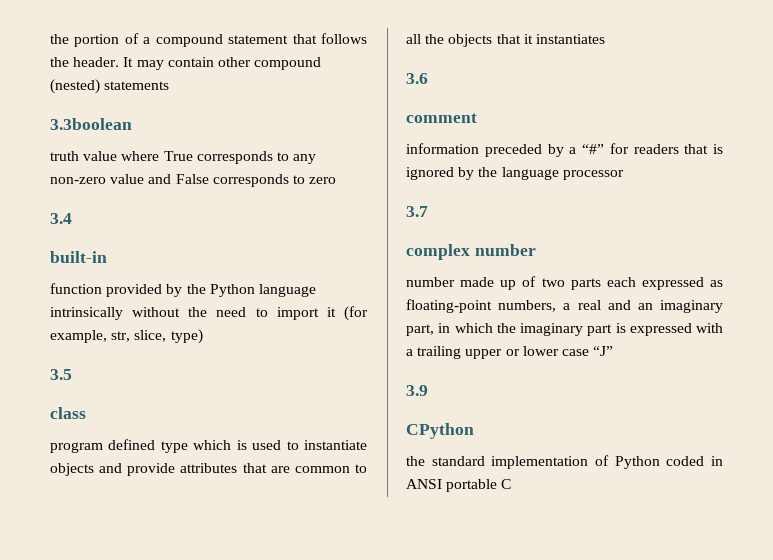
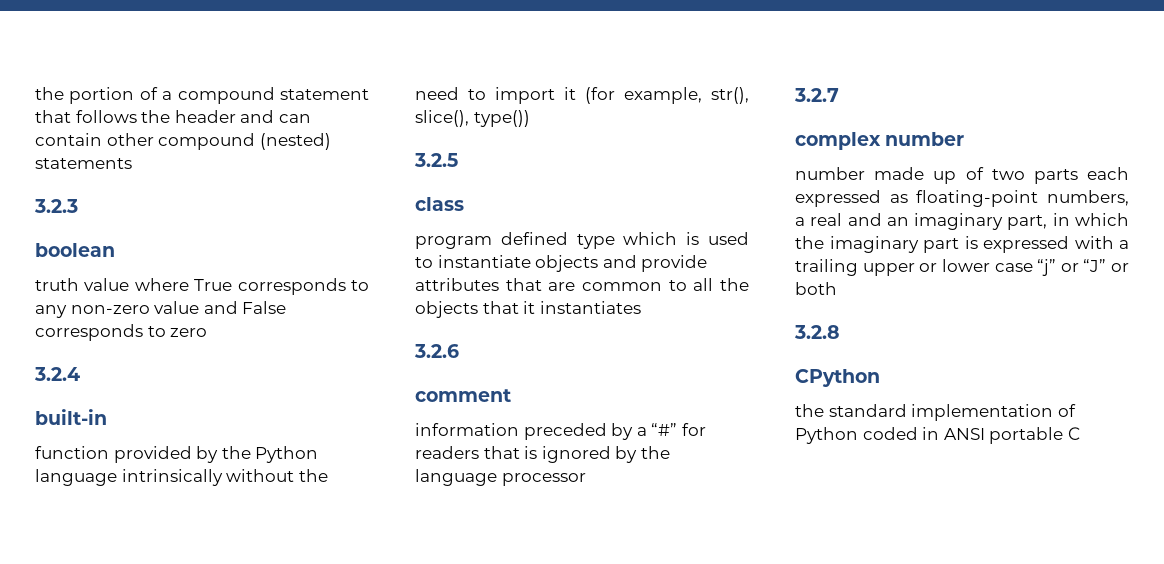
- the portion of a compound statement that follows the header. It may contain other compound (nested) statements
+ the portion of a compound statement that follows the header and can contain other compound (nested) statements
- 3.3boolean
+ 3.2.3
+ boolean
- 3.4
+ 3.2.4
- function provided by the Python language intrinsically without the need to import it (for example, str, slice, type)
- 3.5
+ function provided by the Python language intrinsically without the need to import it (for example, str(), slice(), type())
+ 3.2.5
- 3.6
+ 3.2.6
- 3.7
+ 3.2.7
- number made up of two parts each expressed as floating‐point numbers, a real and an imaginary part, in which the imaginary part is expressed with a trailing upper or lower case “J”
- 3.9
+ number made up of two parts each expressed as floating‐point numbers, a real and an imaginary part, in which the imaginary part is expressed with a trailing upper or lower case “j” or “J” or both
+ 3.2.8

